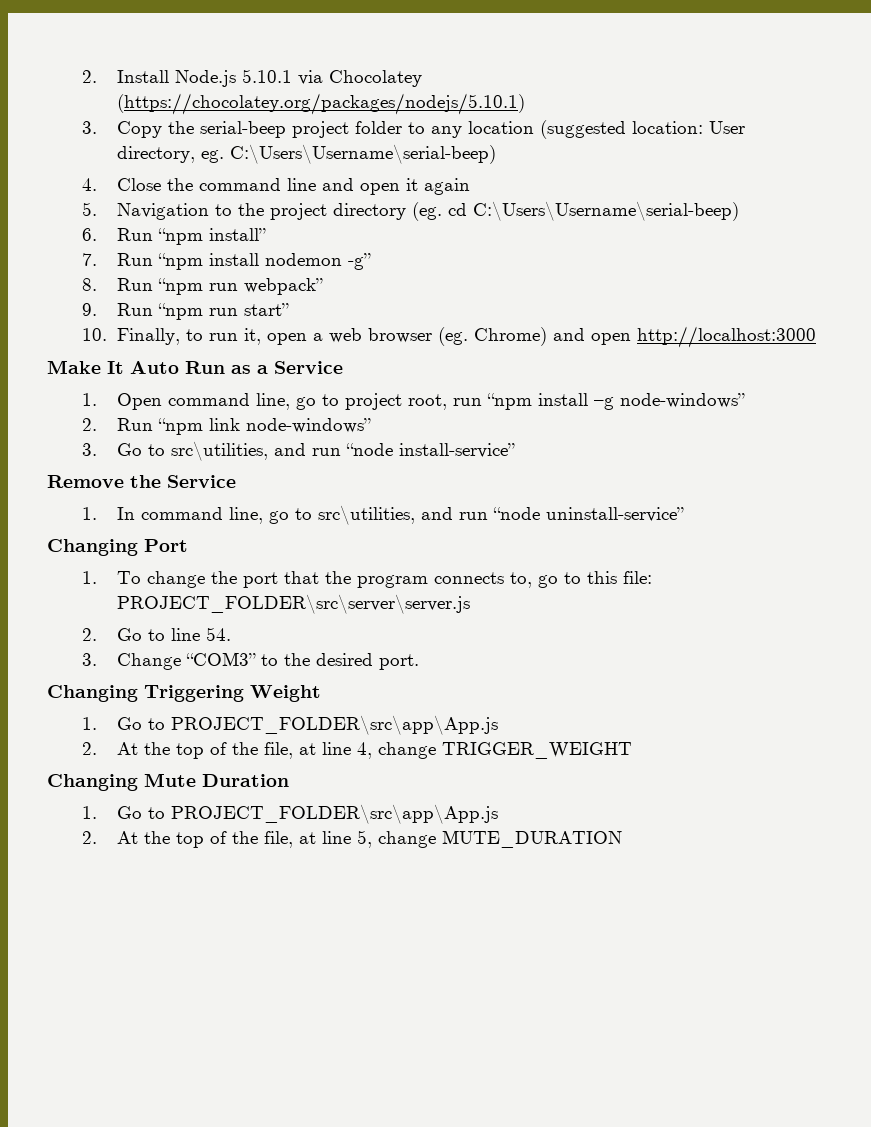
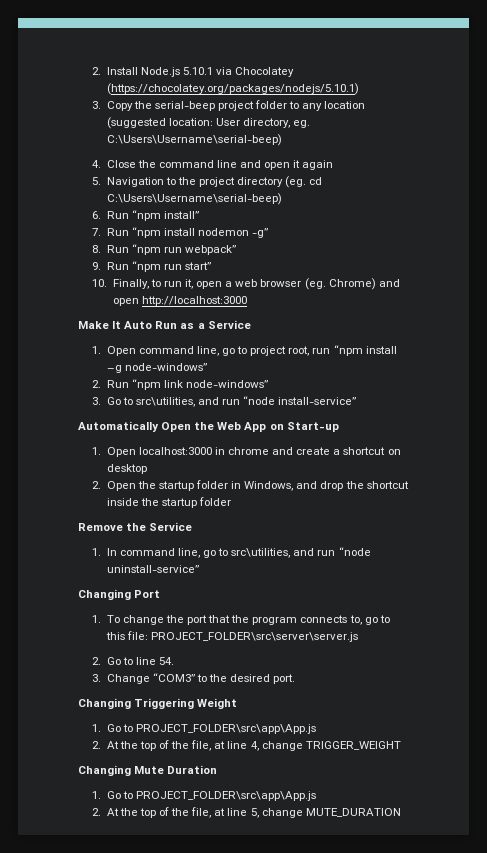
+ Automatically Open the Web App on Start-up
+ 1. Open localhost:3000 in chrome and create a shortcut on desktop
+ 2. Open the startup folder in Windows, and drop the shortcut inside the startup folder

